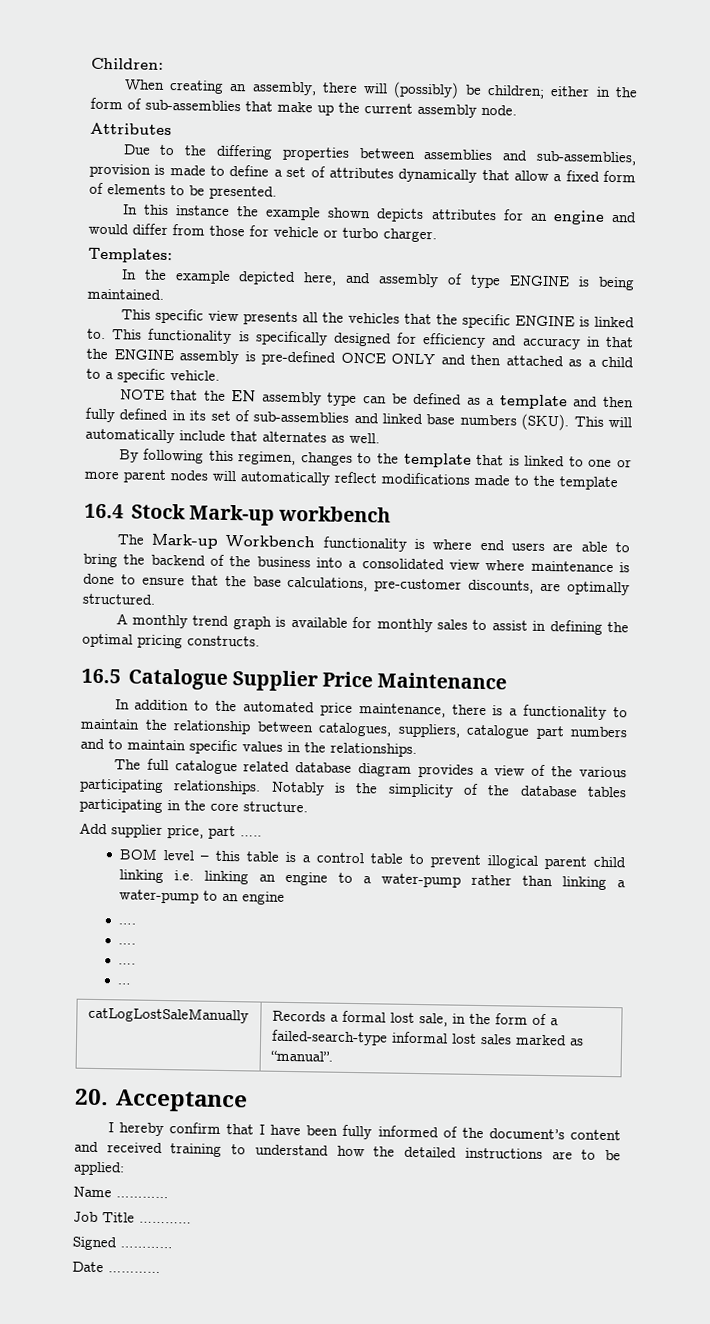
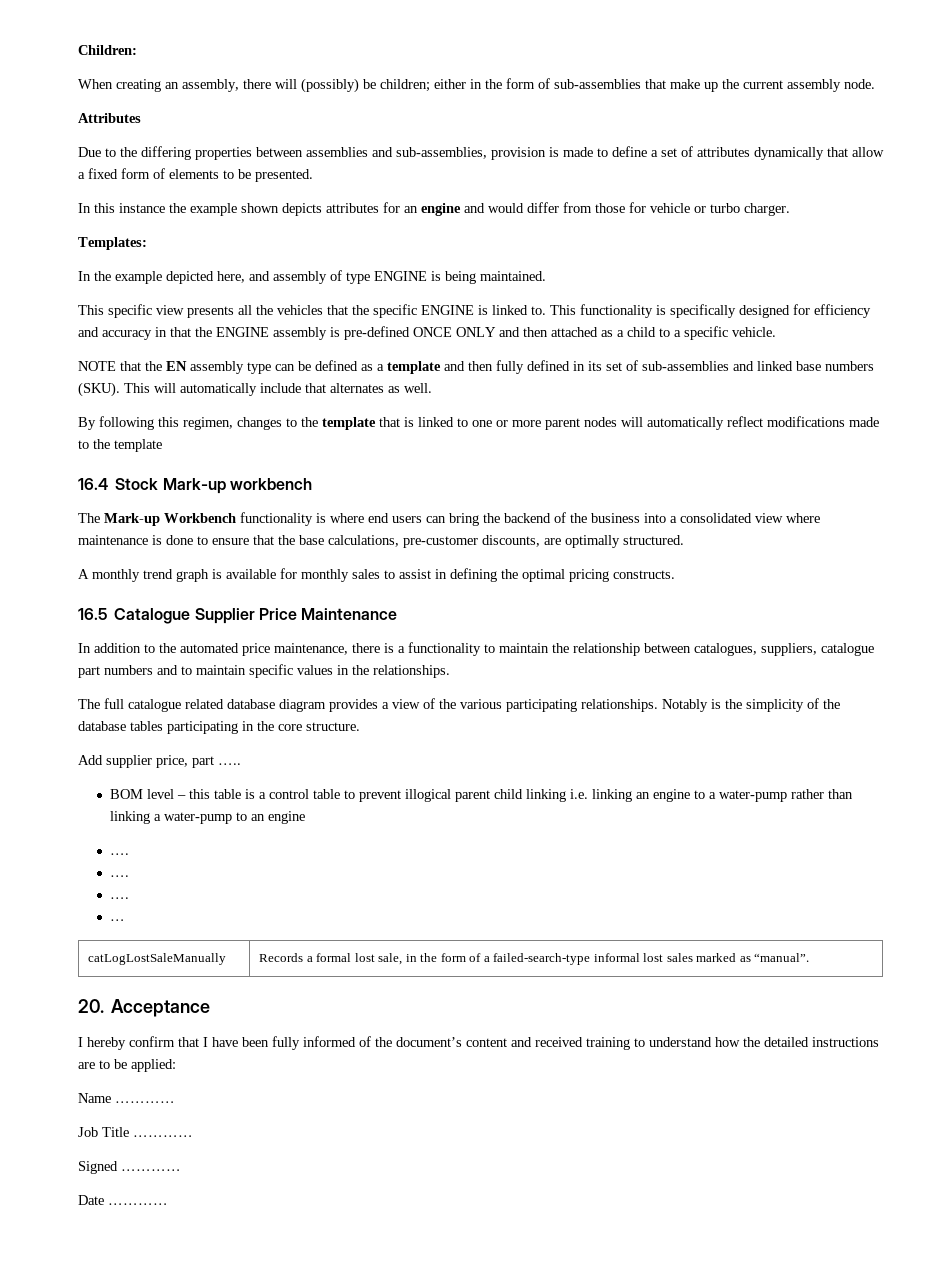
- The Mark-up Workbench functionality is where end users are able to bring the backend of the business into a consolidated view where maintenance is done to ensure that the base calculations, pre-customer discounts, are optimally structured.
+ The Mark-up Workbench functionality is where end users can bring the backend of the business into a consolidated view where maintenance is done to ensure that the base calculations, pre-customer discounts, are optimally structured.

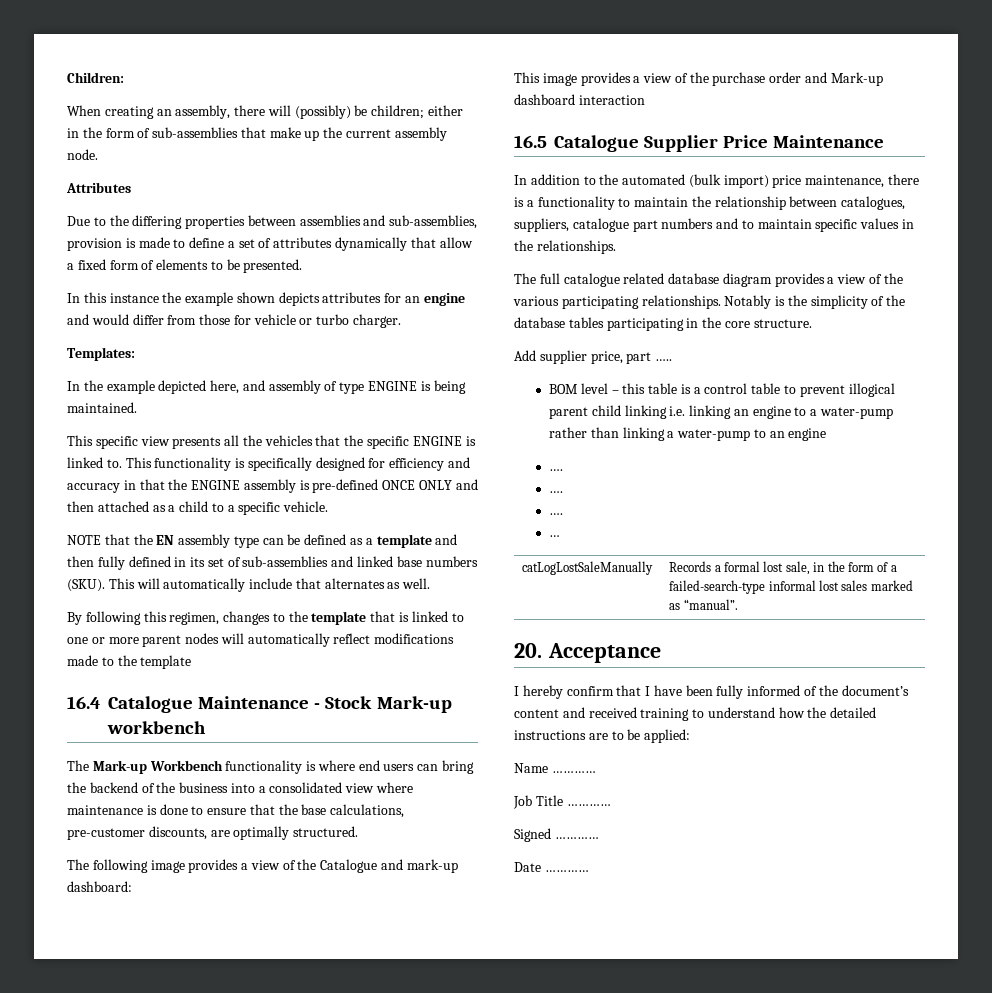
- 16.4 Stock Mark-up workbench
+ 16.4 Catalogue Maintenance - Stock Mark-up workbench
- A monthly trend graph is available for monthly sales to assist in defining the optimal pricing constructs.
+ The following image provides a view of the Catalogue and mark-up dashboard:
+ This image provides a view of the purchase order and Mark-up dashboard interaction
- In addition to the automated price maintenance, there is a functionality to maintain the relationship between catalogues, suppliers, catalogue part numbers and to maintain specific values in the relationships.
+ In addition to the automated (bulk import) price maintenance, there is a functionality to maintain the relationship between catalogues, suppliers, catalogue part numbers and to maintain specific values in the relationships.

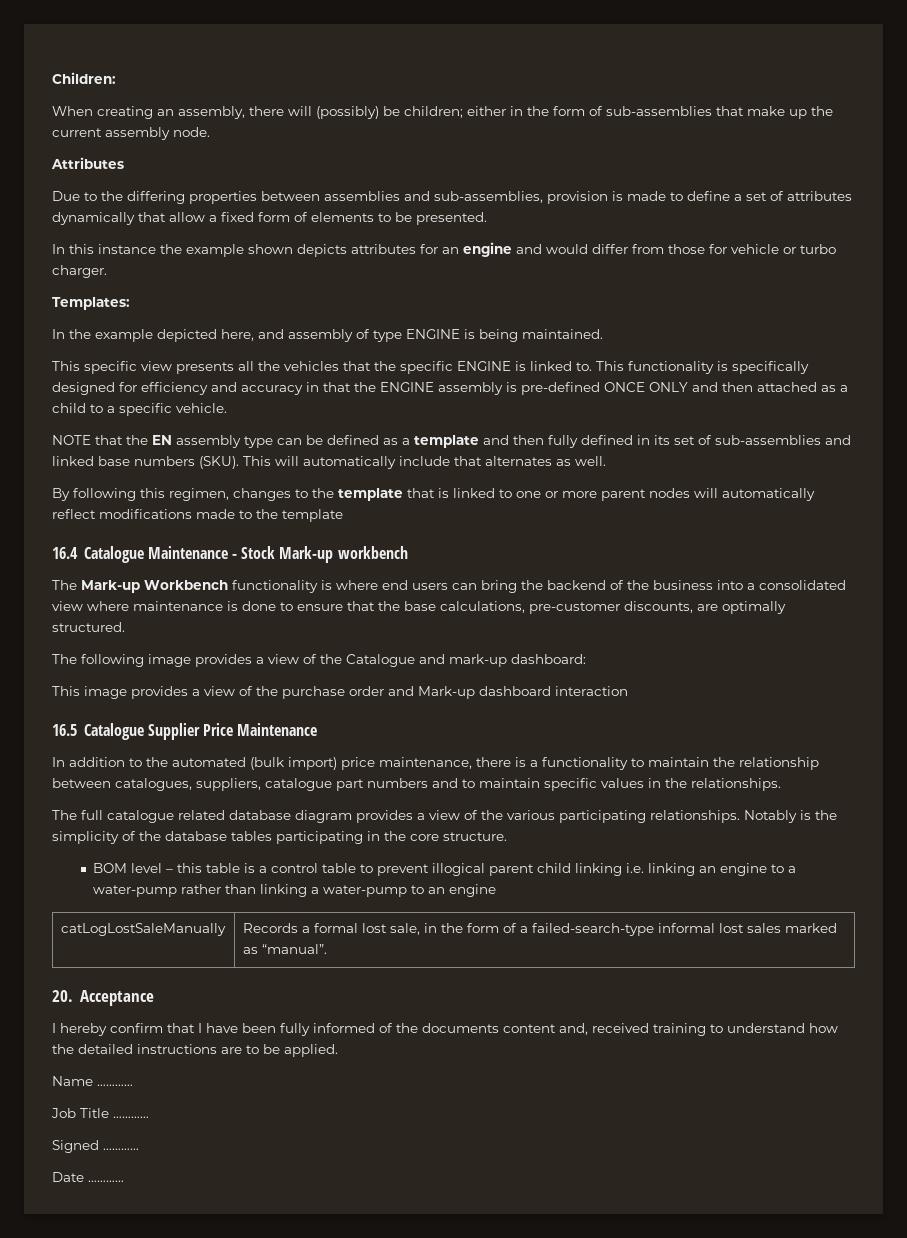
- Add supplier price, part …..
  BOM level – this table is a control table to prevent illogical parent child linking i.e. linking an engine to a water-pump rather than linking a water-pump to an engine
- ….
- ….
- ….
- …
- I hereby confirm that I have been fully informed of the document’s content and received training to understand how the detailed instructions are to be applied:
+ I hereby confirm that I have been fully informed of the documents content and, received training to understand how the detailed instructions are to be applied.

